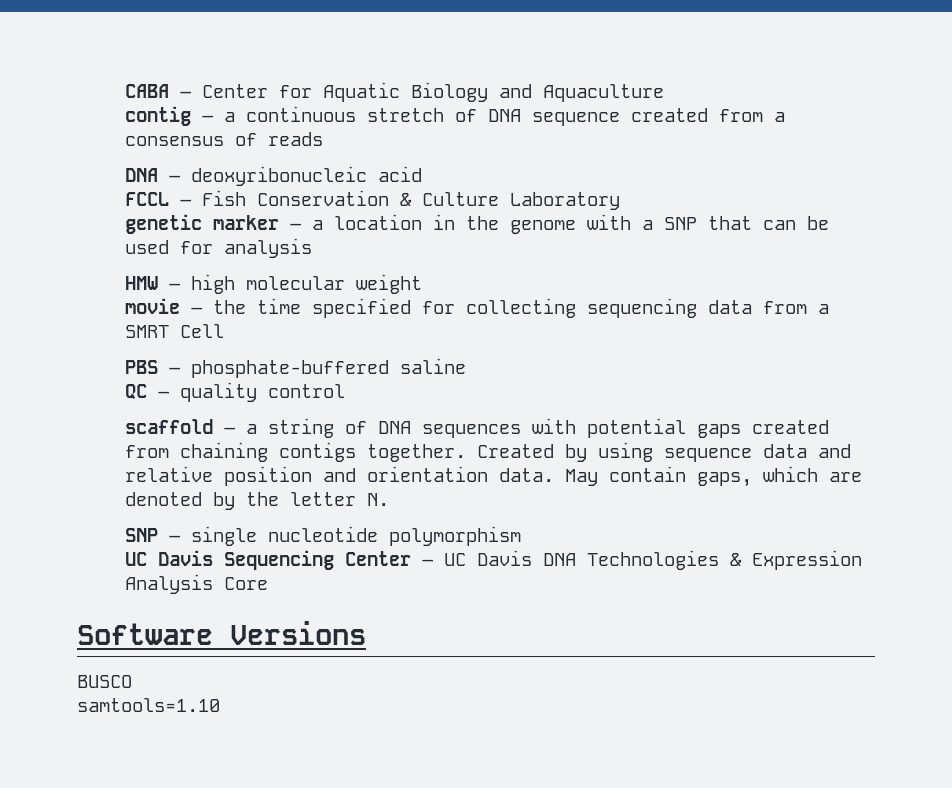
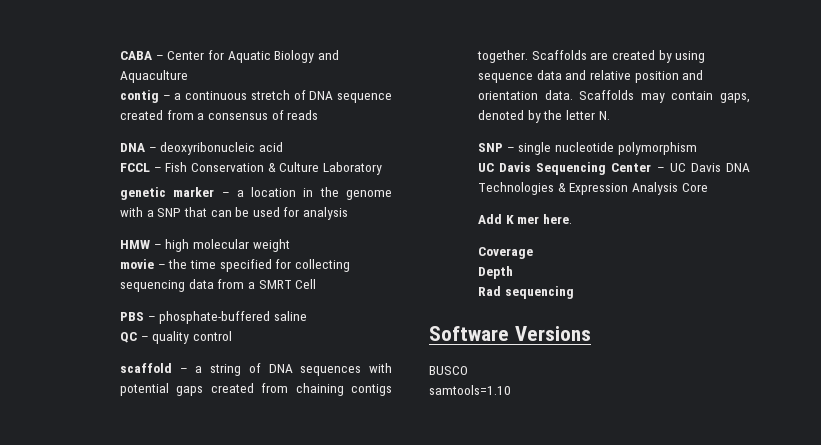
- Created by using sequence data and relative position and orientation data.
+ Scaffolds are created by using sequence data and relative position and orientation data.
- May contain gaps, which are denoted by the letter N.
+ Scaffolds may contain gaps, denoted by the letter N.
+ Add K mer here.
+ Coverage
+ Depth
+ Rad sequencing

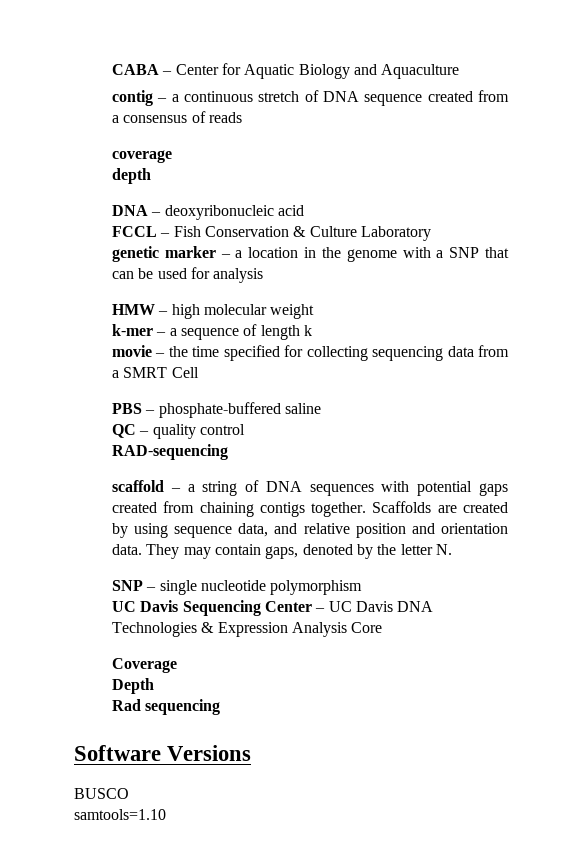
+ coverage
+ depth
+ k-mer – a sequence of length k
+ RAD-sequencing
- Scaffolds are created by using sequence data and relative position and orientation data.
+ Scaffolds are created by using sequence data, and relative position and orientation data.
- Scaffolds may contain gaps, denoted by the letter N.
+ They may contain gaps, denoted by the letter N.
- Add K mer here.

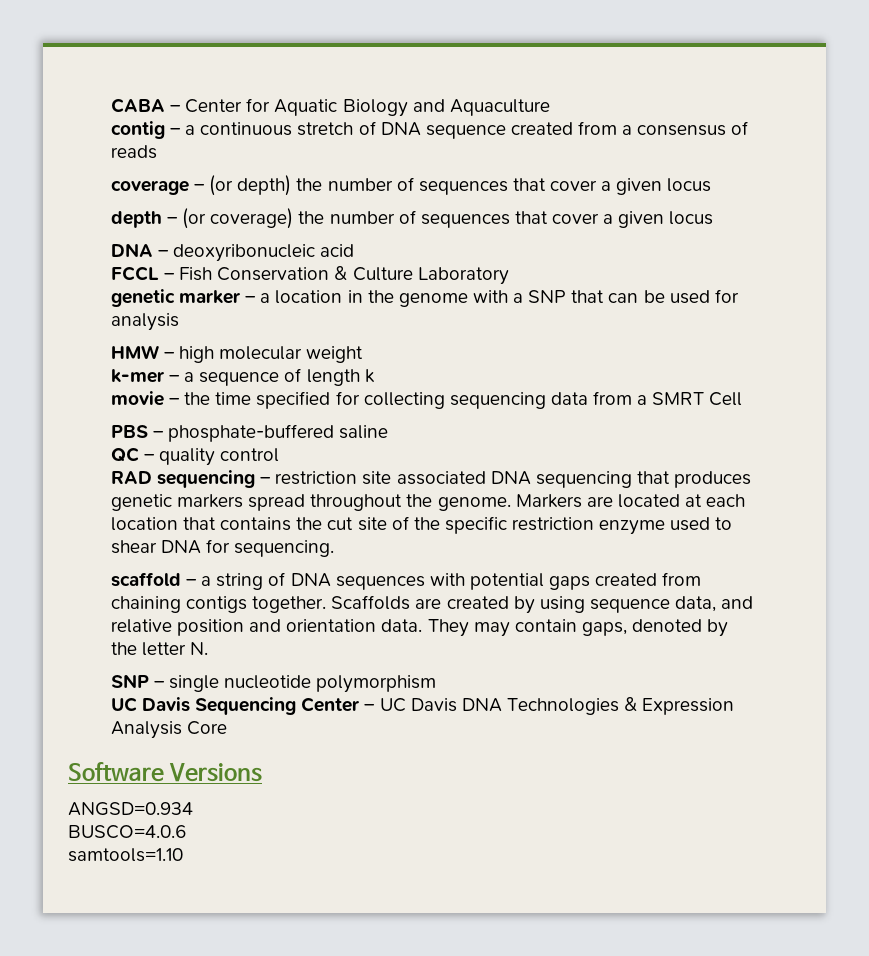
- coverage
- depth
+ coverage – (or depth) the number of sequences that cover a given locus
+ depth – (or coverage) the number of sequences that cover a given locus
- RAD-sequencing
+ RAD sequencing – restriction site associated DNA sequencing that produces genetic markers spread throughout the genome. Markers are located at each location that contains the cut site of the specific restriction enzyme used to shear DNA for sequencing.
- Coverage
- Depth
- Rad sequencing
- BUSCO
+ ANGSD=0.934
+ BUSCO=4.0.6

